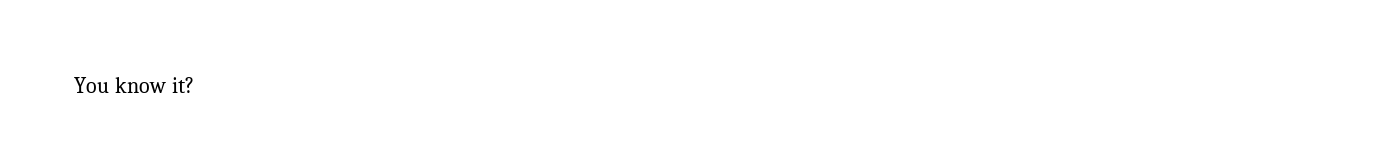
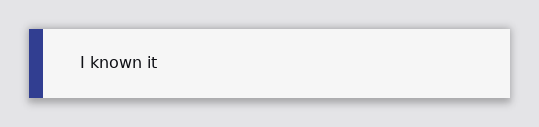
- You know it?
+ I known it

